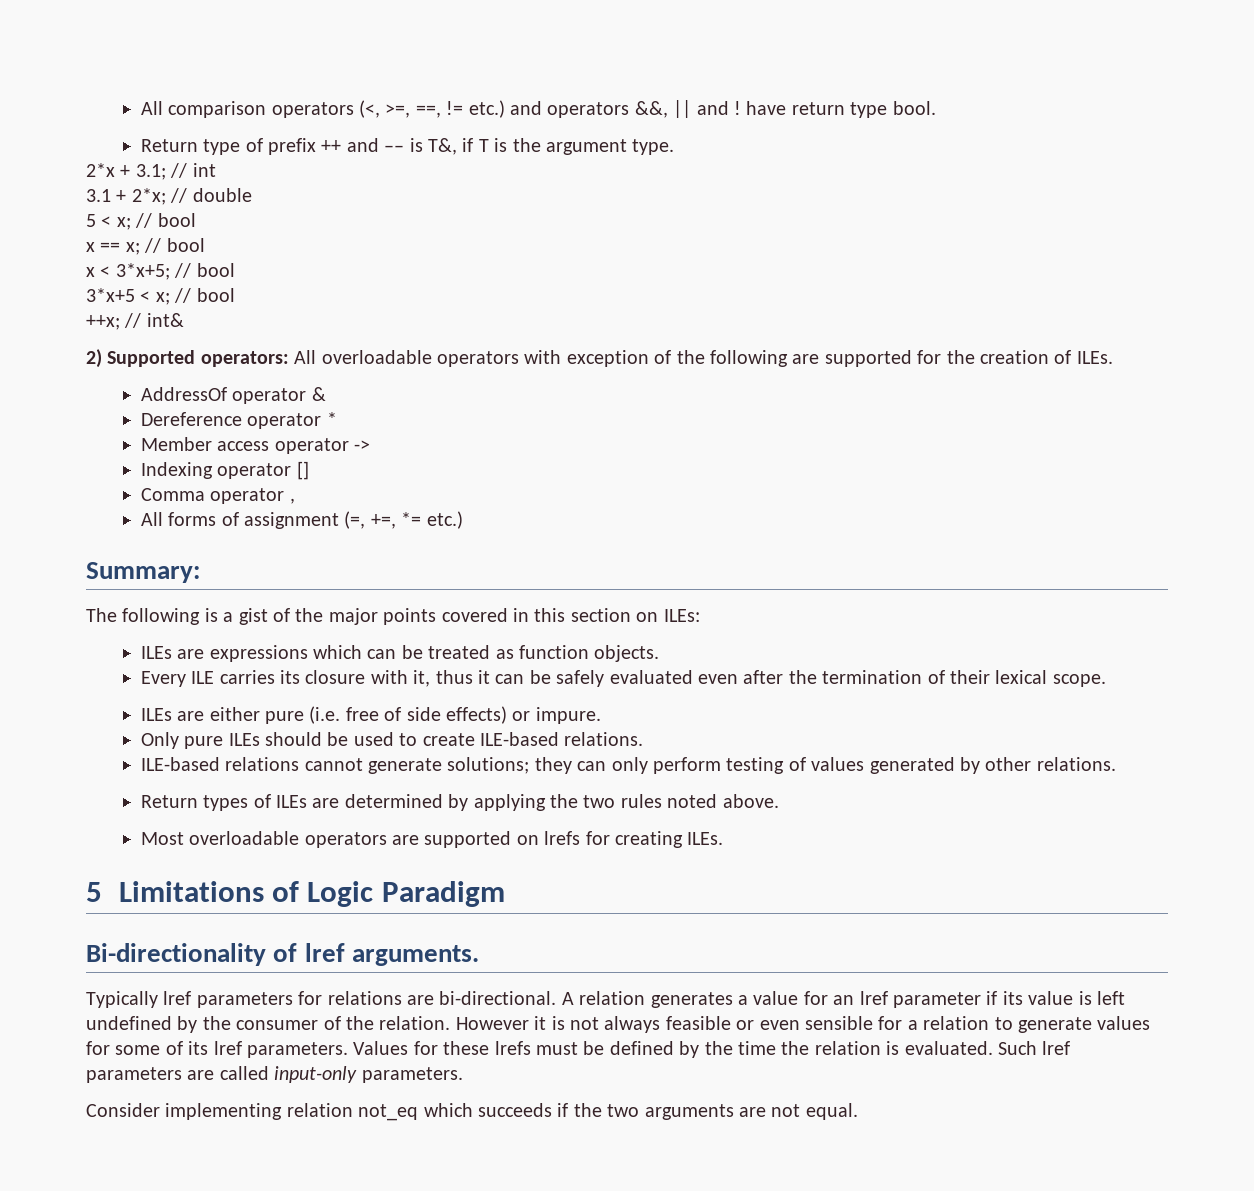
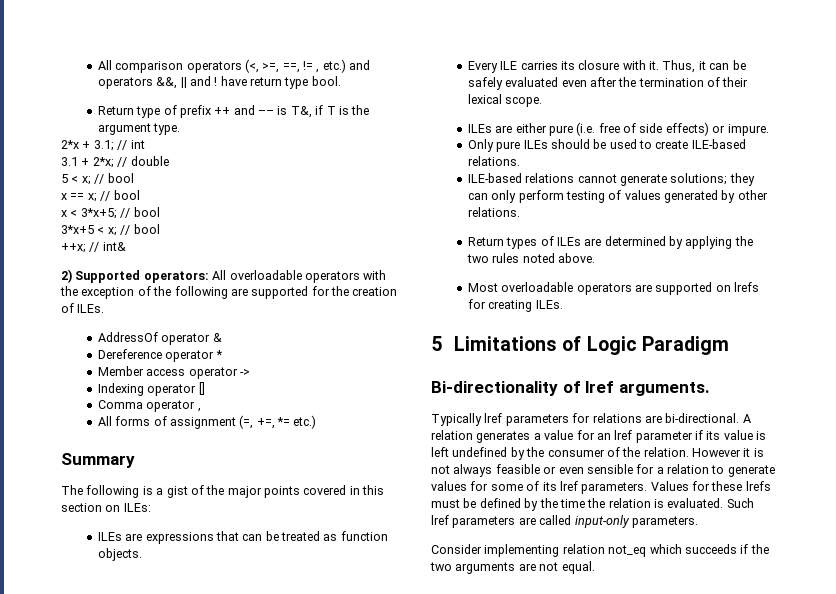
- All comparison operators (<, >=, ==, != etc.) and operators &&, || and ! have return type bool.
+ All comparison operators (<, >=, ==, != , etc.) and operators &&, || and ! have return type bool.
- 2) Supported operators: All overloadable operators with exception of the following are supported for the creation of ILEs.
+ 2) Supported operators: All overloadable operators with the exception of the following are supported for the creation of ILEs.
- Summary:
+ Summary
- ILEs are expressions which can be treated as function objects.
+ ILEs are expressions that can be treated as function objects.
- Every ILE carries its closure with it, thus it can be safely evaluated even after the termination of their lexical scope.
+ Every ILE carries its closure with it. Thus, it can be safely evaluated even after the termination of their lexical scope.

